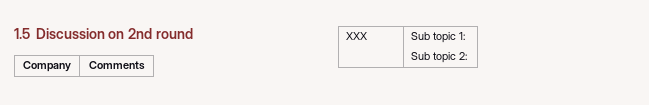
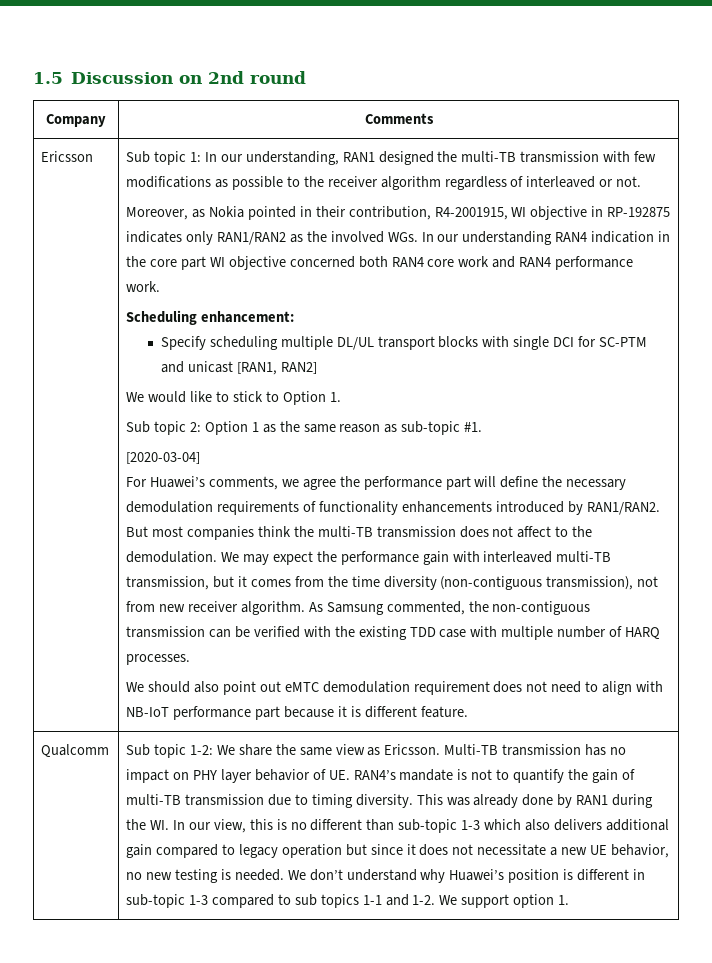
- XXX
+ Ericsson
- Sub topic 1:
- Sub topic 2:
+ Sub topic 1: In our understanding, RAN1 designed the multi-TB transmission with few modifications as possible to the receiver algorithm regardless of interleaved or not.
+ Moreover, as Nokia pointed in their contribution, R4-2001915, WI objective in RP-192875 indicates only RAN1/RAN2 as the involved WGs. In our understanding RAN4 indication in the core part WI objective concerned both RAN4 core work and RAN4 performance work.
+ Scheduling enhancement:
+ Specify scheduling multiple DL/UL transport blocks with single DCI for SC-PTM and unicast [RAN1, RAN2]
+ We would like to stick to Option 1.
+ Sub topic 2: Option 1 as the same reason as sub-topic #1.
+ [2020-03-04]
+ For Huawei’s comments, we agree the performance part will define the necessary demodulation requirements of functionality enhancements introduced by RAN1/RAN2. But most companies think the multi-TB transmission does not affect to the demodulation. We may expect the performance gain with interleaved multi-TB transmission, but it comes from the time diversity (non-contiguous transmission), not from new receiver algorithm. As Samsung commented, the non-contiguous transmission can be verified with the existing TDD case with multiple number of HARQ processes.
+ We should also point out eMTC demodulation requirement does not need to align with NB-IoT performance part because it is different feature.
+ Qualcomm | Sub topic 1-2: We share the same view as Ericsson. Multi-TB transmission has no impact on PHY layer behavior of UE. RAN4’s mandate is not to quantify the gain of multi-TB transmission due to timing diversity. This was already done by RAN1 during the WI. In our view, this is no different than sub-topic 1-3 which also delivers additional gain compared to legacy operation but since it does not necessitate a new UE behavior, no new testing is needed. We don’t understand why Huawei’s position is different in sub-topic 1-3 compared to sub topics 1-1 and 1-2. We support option 1.

